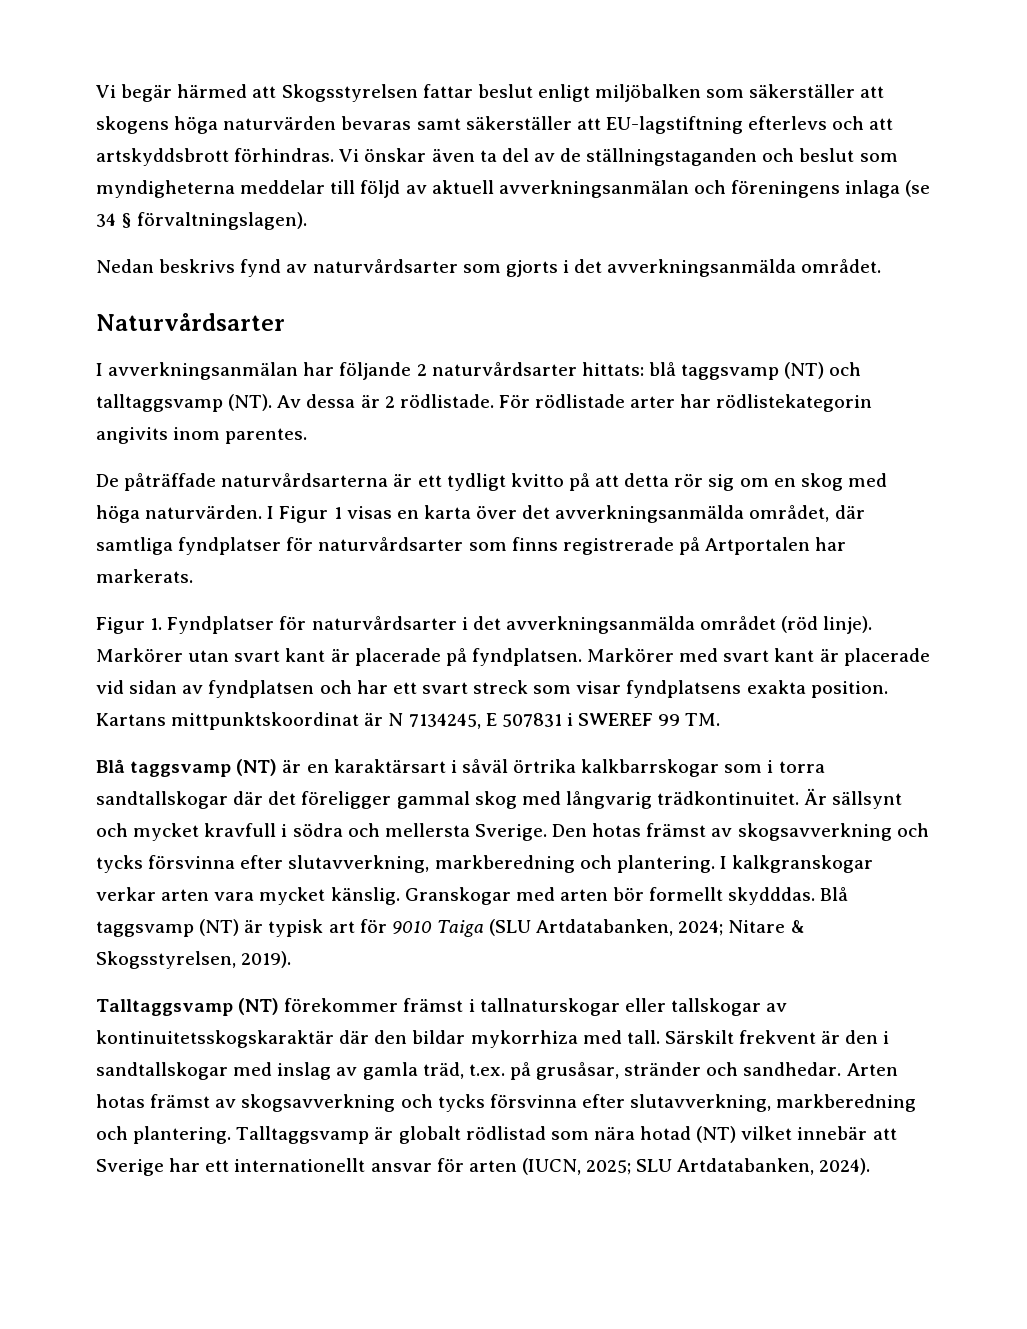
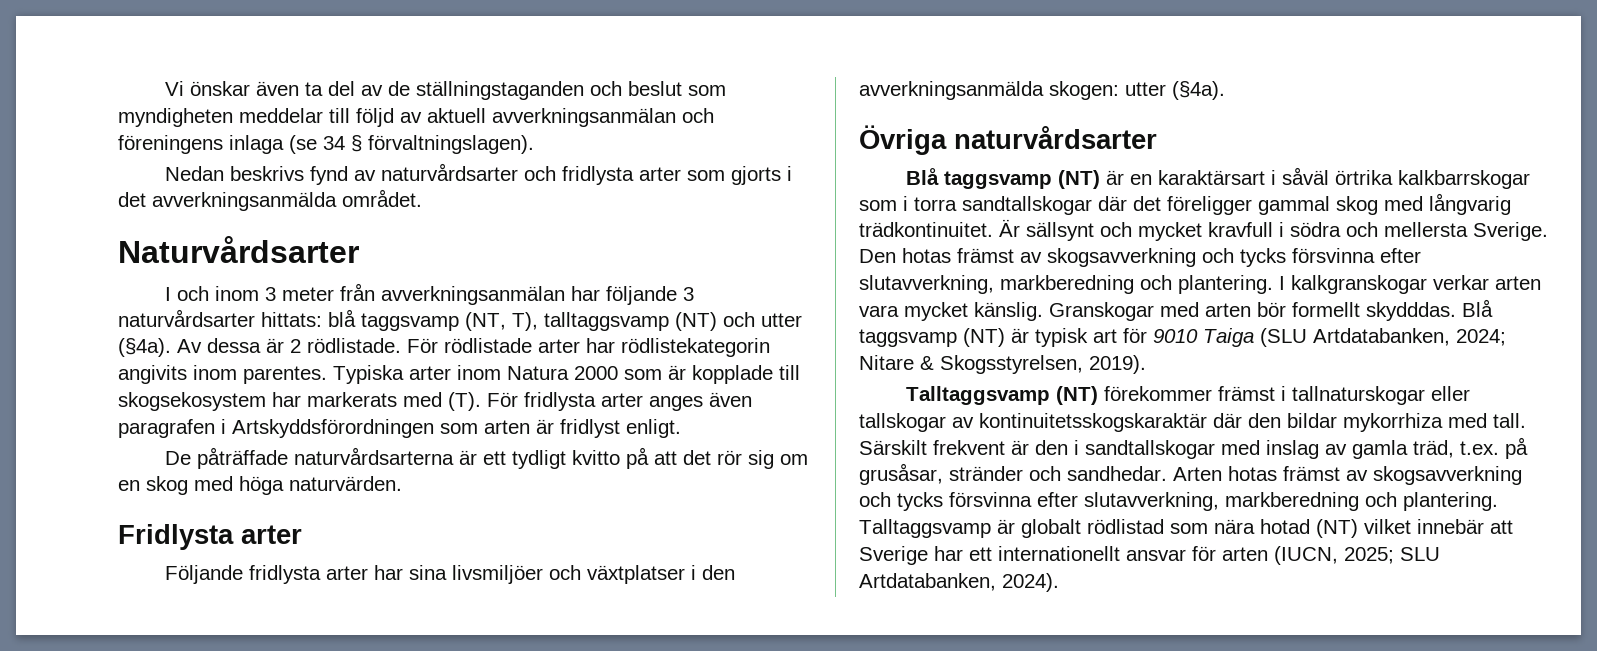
- Vi begär härmed att Skogsstyrelsen fattar beslut enligt miljöbalken som säkerställer att skogens höga naturvärden bevaras samt säkerställer att EU-lagstiftning efterlevs och att artskyddsbrott förhindras. Vi önskar även ta del av de ställningstaganden och beslut som myndigheterna meddelar till följd av aktuell avverkningsanmälan och föreningens inlaga (se 34 § förvaltningslagen).
+ Vi önskar även ta del av de ställningstaganden och beslut som myndigheten meddelar till följd av aktuell avverkningsanmälan och föreningens inlaga (se 34 § förvaltningslagen).
- Nedan beskrivs fynd av naturvårdsarter som gjorts i det avverkningsanmälda området.
+ Nedan beskrivs fynd av naturvårdsarter och fridlysta arter som gjorts i det avverkningsanmälda området.
- I avverkningsanmälan har följande 2 naturvårdsarter hittats: blå taggsvamp (NT) och talltaggsvamp (NT). Av dessa är 2 rödlistade.
+ I och inom 3 meter från avverkningsanmälan har följande 3 naturvårdsarter hittats: blå taggsvamp (NT, T), talltaggsvamp (NT) och utter (§4a). Av dessa är 2 rödlistade.
+ Typiska arter inom Natura 2000 som är kopplade till skogsekosystem har markerats med (T). För fridlysta arter anges även paragrafen i Artskyddsförordningen som arten är fridlyst enligt.
- De påträffade naturvårdsarterna är ett tydligt kvitto på att detta rör sig om en skog med höga naturvärden. I Figur 1 visas en karta över det avverkningsanmälda området, där samtliga fyndplatser för naturvårdsarter som finns registrerade på Artportalen har markerats.
- Figur 1. Fyndplatser för naturvårdsarter i det avverkningsanmälda området (röd linje). Markörer utan svart kant är placerade på fyndplatsen. Markörer med svart kant är placerade vid sidan av fyndplatsen och har ett svart streck som visar fyndplatsens exakta position. Kartans mittpunktskoordinat är N 7134245, E 507831 i SWEREF 99 TM.
+ De påträffade naturvårdsarterna är ett tydligt kvitto på att det rör sig om en skog med höga naturvärden.
+ Fridlysta arter
+ Följande fridlysta arter har sina livsmiljöer och växtplatser i den avverkningsanmälda skogen: utter (§4a).
+ Övriga naturvårdsarter

